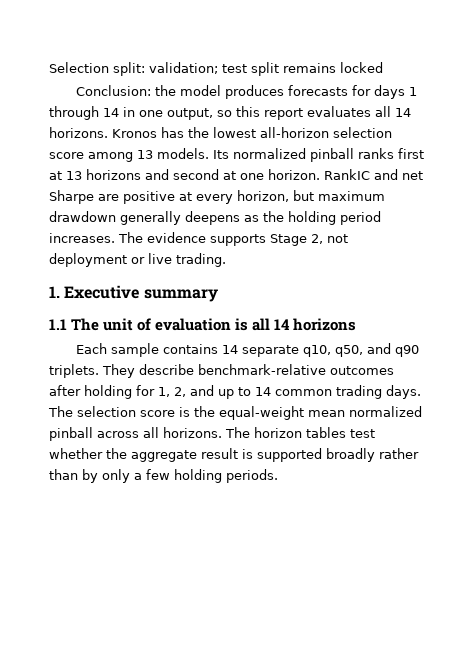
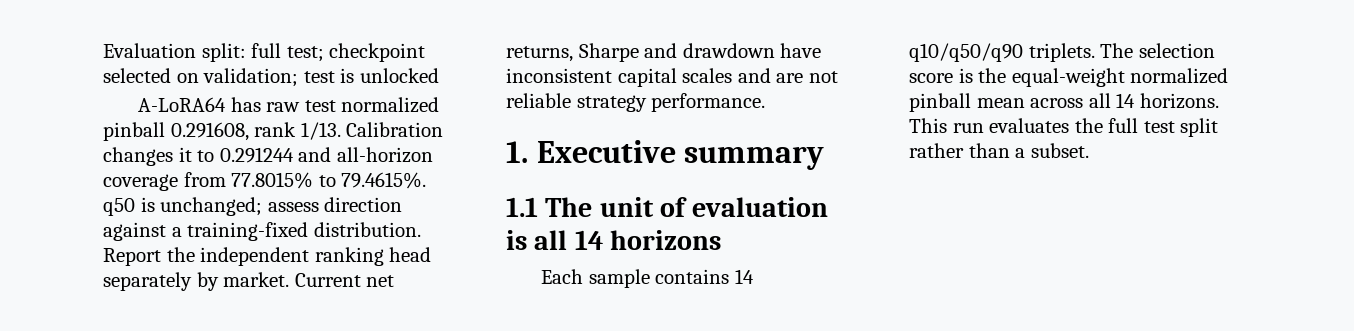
- Selection split: validation; test split remains locked
- Conclusion: the model produces forecasts for days 1 through 14 in one output, so this report evaluates all 14 horizons. Kronos has the lowest all-horizon selection score among 13 models. Its normalized pinball ranks first at 13 horizons and second at one horizon. RankIC and net Sharpe are positive at every horizon, but maximum drawdown generally deepens as the holding period increases. The evidence supports Stage 2, not deployment or live trading.
+ Evaluation split: full test; checkpoint selected on validation; test is unlocked
+ A-LoRA64 has raw test normalized pinball 0.291608, rank 1/13. Calibration changes it to 0.291244 and all-horizon coverage from 77.8015% to 79.4615%. q50 is unchanged; assess direction against a training-fixed distribution. Report the independent ranking head separately by market. Current net returns, Sharpe and drawdown have inconsistent capital scales and are not reliable strategy performance.
- Each sample contains 14 separate q10, q50, and q90 triplets. They describe benchmark-relative outcomes after holding for 1, 2, and up to 14 common trading days.
+ Each sample contains 14 q10/q50/q90 triplets.
- The selection score is the equal-weight mean normalized pinball across all horizons. The horizon tables test whether the aggregate result is supported broadly rather than by only a few holding periods.
+ The selection score is the equal-weight normalized pinball mean across all 14 horizons. This run evaluates the full test split rather than a subset.

